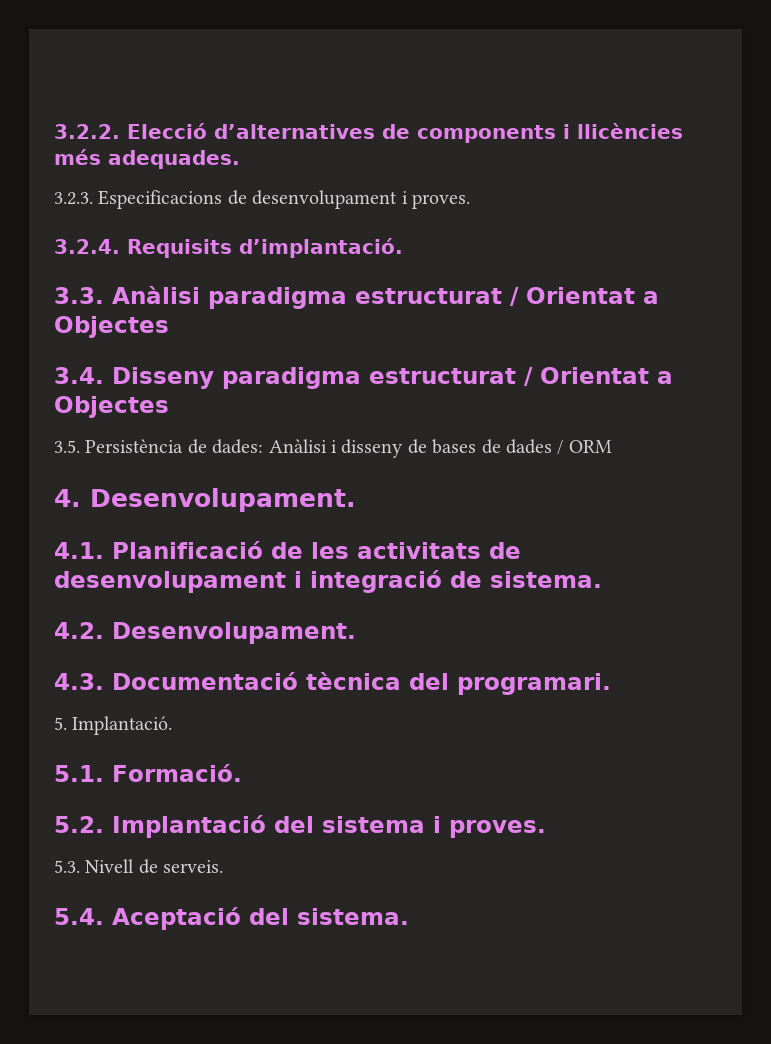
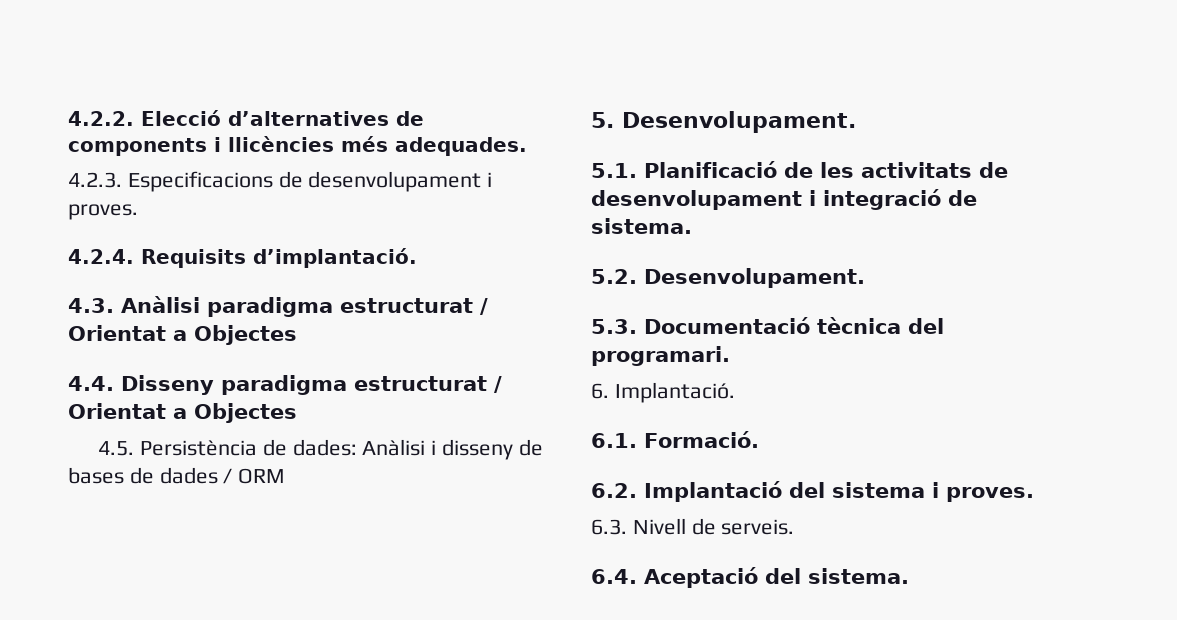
- 3.2.2. Elecció d’alternatives de components i llicències més adequades.
+ 4.2.2. Elecció d’alternatives de components i llicències més adequades.
- 3.2.3. Especificacions de desenvolupament i proves.
+ 4.2.3. Especificacions de desenvolupament i proves.
- 3.2.4. Requisits d’implantació.
+ 4.2.4. Requisits d’implantació.
- 3.3. Anàlisi paradigma estructurat / Orientat a Objectes
+ 4.3. Anàlisi paradigma estructurat / Orientat a Objectes
- 3.4. Disseny paradigma estructurat / Orientat a Objectes
+ 4.4. Disseny paradigma estructurat / Orientat a Objectes
- 3.5. Persistència de dades: Anàlisi i disseny de bases de dades / ORM
+ 4.5. Persistència de dades: Anàlisi i disseny de bases de dades / ORM
- 4. Desenvolupament.
- 4.1. Planificació de les activitats de desenvolupament i integració de sistema.
+ 5. Desenvolupament.
+ 5.1. Planificació de les activitats de desenvolupament i integració de sistema.
- 4.2. Desenvolupament.
- 4.3. Documentació tècnica del programari.
+ 5.2. Desenvolupament.
+ 5.3. Documentació tècnica del programari.
- 5. Implantació.
+ 6. Implantació.
- 5.1. Formació.
+ 6.1. Formació.
- 5.2. Implantació del sistema i proves.
+ 6.2. Implantació del sistema i proves.
- 5.3. Nivell de serveis.
+ 6.3. Nivell de serveis.
- 5.4. Aceptació del sistema.
+ 6.4. Aceptació del sistema.

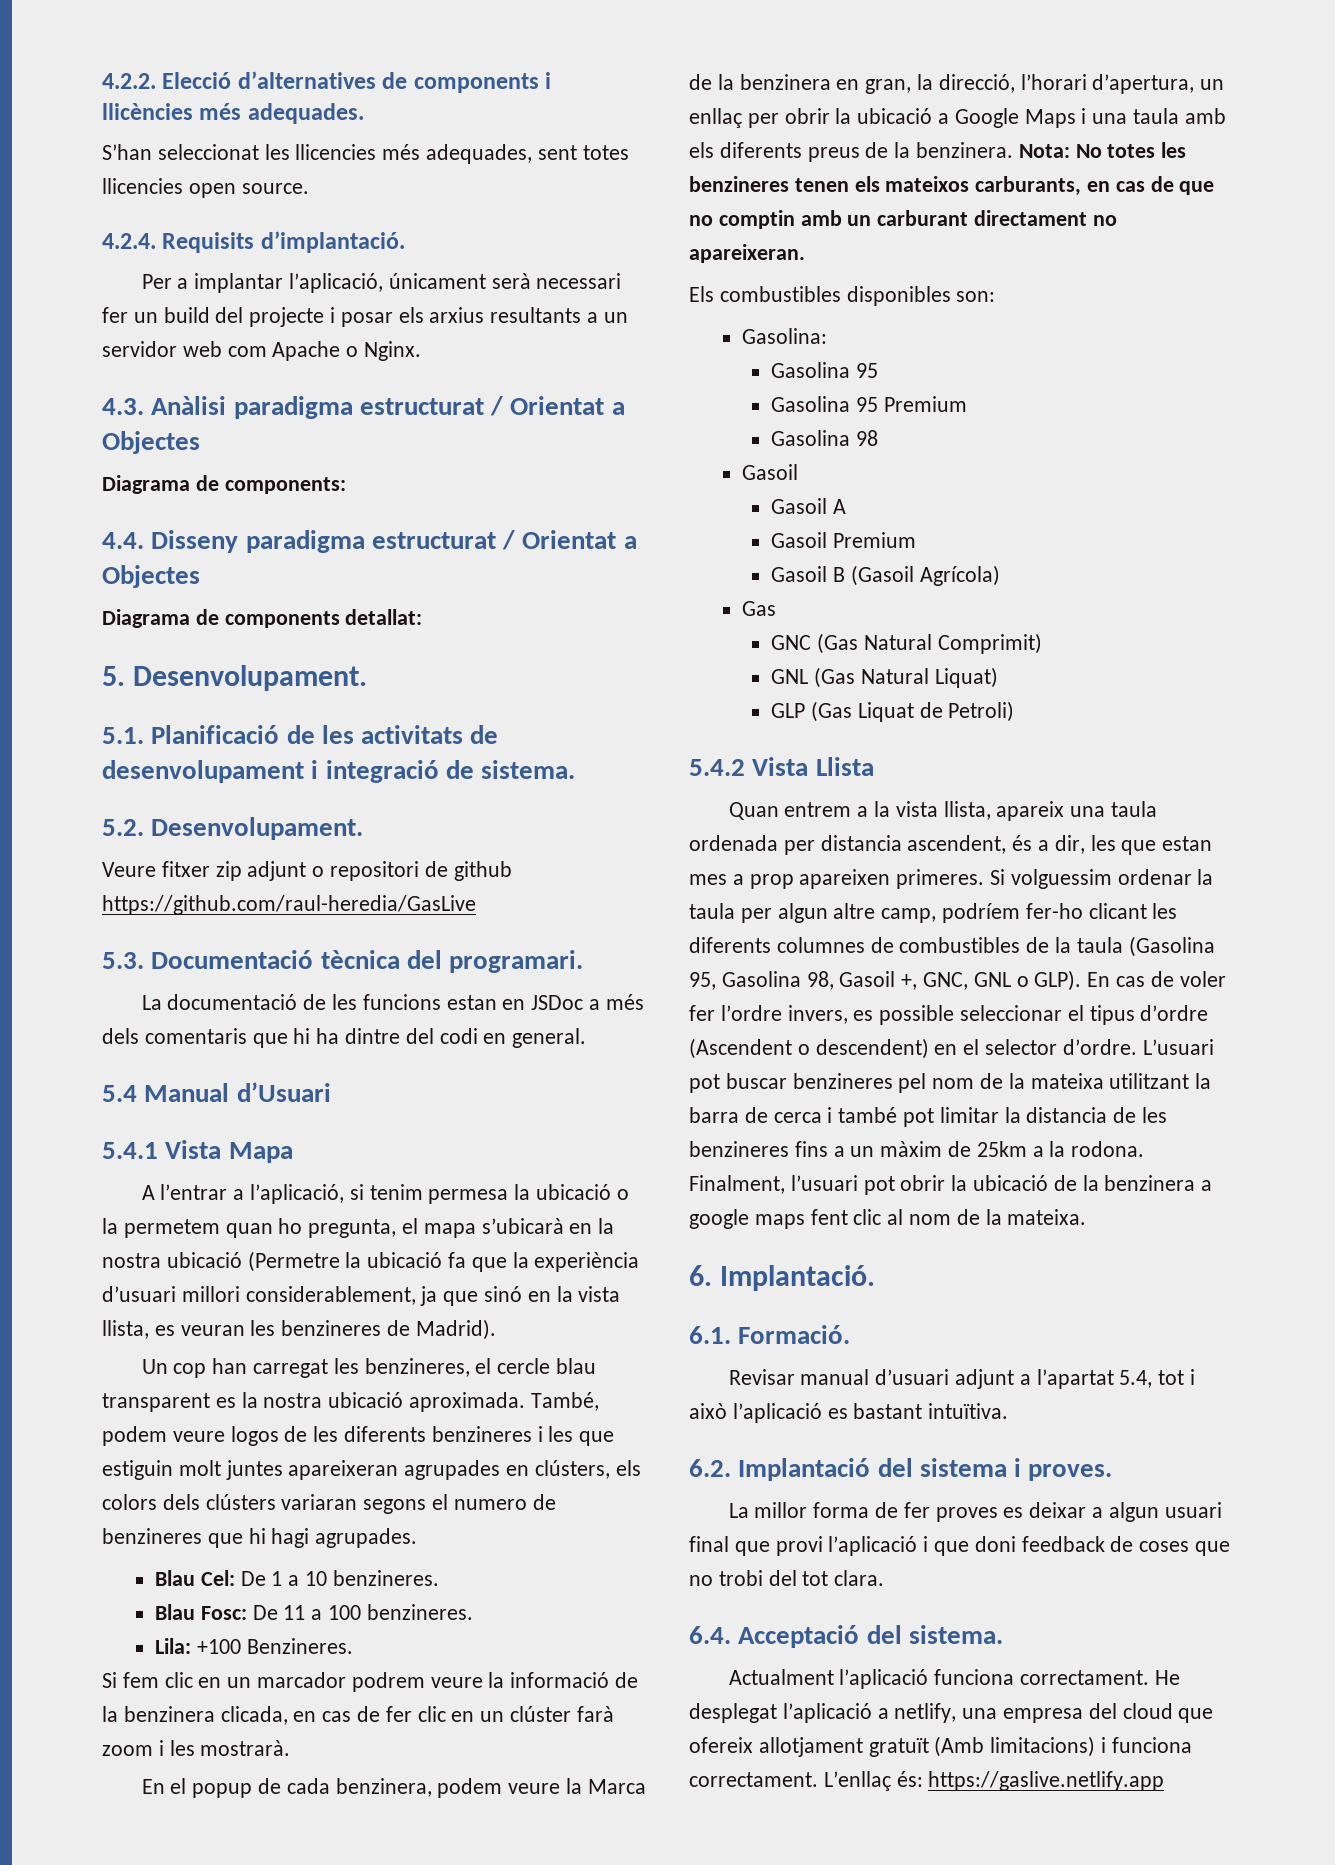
- 4.2.3. Especificacions de desenvolupament i proves.
+ S’han seleccionat les llicencies més adequades, sent totes llicencies open source.
  4.2.4. Requisits d’implantació.
+ Per a implantar l’aplicació, únicament serà necessari fer un build del projecte i posar els arxius resultants a un servidor web com Apache o Nginx.
+ Diagrama de components:
- 4.5. Persistència de dades: Anàlisi i disseny de bases de dades / ORM
+ Diagrama de components detallat:
+ Veure fitxer zip adjunt o repositori de github https://github.com/raul-heredia/GasLive
+ La documentació de les funcions estan en JSDoc a més dels comentaris que hi ha dintre del codi en general.
+ 5.4 Manual d’Usuari
+ 5.4.1 Vista Mapa
+ A l’entrar a l’aplicació, si tenim permesa la ubicació o la permetem quan ho pregunta, el mapa s’ubicarà en la nostra ubicació (Permetre la ubicació fa que la experiència d’usuari millori considerablement, ja que sinó en la vista llista, es veuran les benzineres de Madrid).
+ Un cop han carregat les benzineres, el cercle blau transparent es la nostra ubicació aproximada. També, podem veure logos de les diferents benzineres i les que estiguin molt juntes apareixeran agrupades en clústers, els colors dels clústers variaran segons el numero de benzineres que hi hagi agrupades.
+ Blau Cel: De 1 a 10 benzineres.
+ Blau Fosc: De 11 a 100 benzineres.
+ Lila: +100 Benzineres.
+ Si fem clic en un marcador podrem veure la informació de la benzinera clicada, en cas de fer clic en un clúster farà zoom i les mostrarà.
+ En el popup de cada benzinera, podem veure la Marca de la benzinera en gran, la direcció, l’horari d’apertura, un enllaç per obrir la ubicació a Google Maps i una taula amb els diferents preus de la benzinera. Nota: No totes les benzineres tenen els mateixos carburants, en cas de que no comptin amb un carburant directament no apareixeran.
+ Els combustibles disponibles son:
+ Gasolina:
+ Gasolina 95
+ Gasolina 95 Premium
+ Gasolina 98
+ Gasoil
+ Gasoil A
+ Gasoil Premium
+ Gasoil B (Gasoil Agrícola)
+ Gas
+ GNC (Gas Natural Comprimit)
+ GNL (Gas Natural Liquat)
+ GLP (Gas Liquat de Petroli)
+ 5.4.2 Vista Llista
+ Quan entrem a la vista llista, apareix una taula ordenada per distancia ascendent, és a dir, les que estan mes a prop apareixen primeres. Si volguessim ordenar la taula per algun altre camp, podríem fer-ho clicant les diferents columnes de combustibles de la taula (Gasolina 95, Gasolina 98, Gasoil +, GNC, GNL o GLP). En cas de voler fer l’ordre invers, es possible seleccionar el tipus d’ordre (Ascendent o descendent) en el selector d’ordre. L’usuari pot buscar benzineres pel nom de la mateixa utilitzant la barra de cerca i també pot limitar la distancia de les benzineres fins a un màxim de 25km a la rodona. Finalment, l’usuari pot obrir la ubicació de la benzinera a google maps fent clic al nom de la mateixa.
  6. Implantació.
  6.1. Formació.
+ Revisar manual d’usuari adjunt a l’apartat 5.4, tot i això l’aplicació es bastant intuïtiva.
- 6.3. Nivell de serveis.
+ La millor forma de fer proves es deixar a algun usuari final que provi l’aplicació i que doni feedback de coses que no trobi del tot clara.
- 6.4. Aceptació del sistema.
+ 6.4. Acceptació del sistema.
+ Actualment l’aplicació funciona correctament. He desplegat l’aplicació a netlify, una empresa del cloud que ofereix allotjament gratuït (Amb limitacions) i funciona correctament. L’enllaç és: https://gaslive.netlify.app

